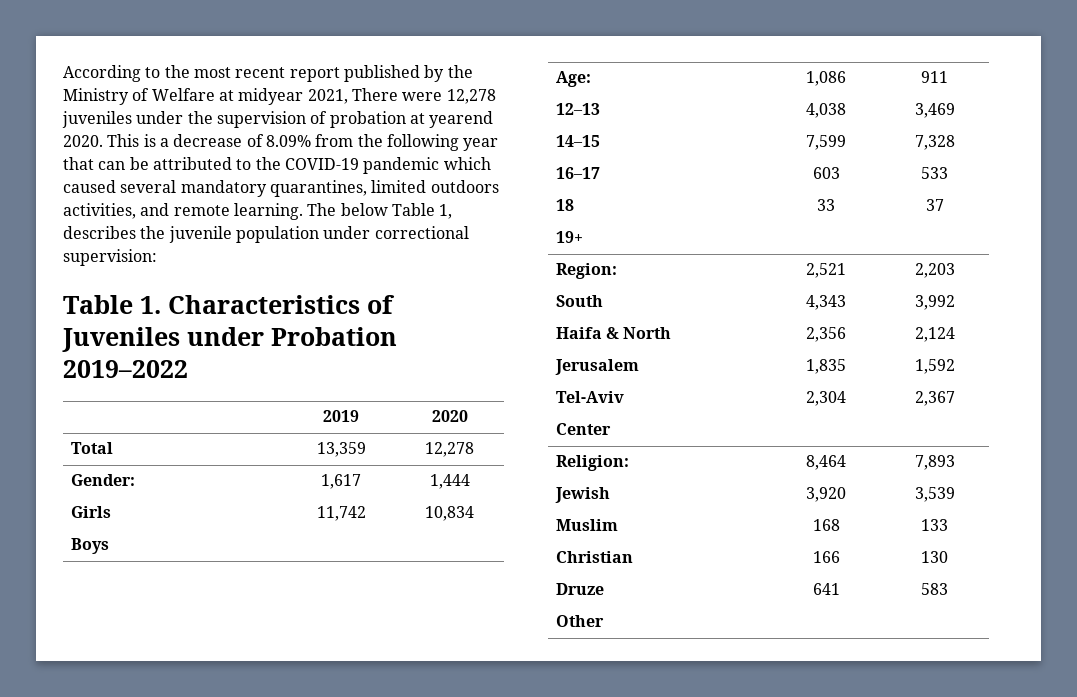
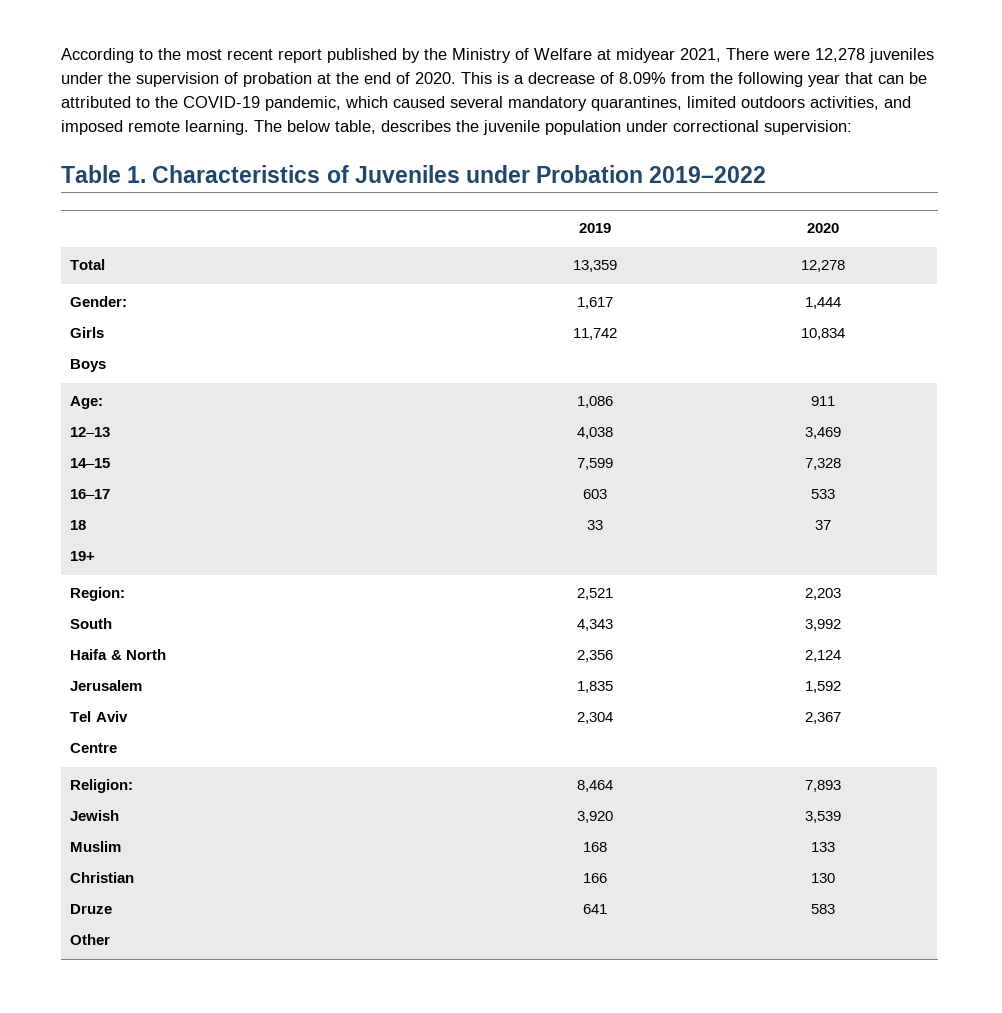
- According to the most recent report published by the Ministry of Welfare at midyear 2021, There were 12,278 juveniles under the supervision of probation at yearend 2020.
+ According to the most recent report published by the Ministry of Welfare at midyear 2021, There were 12,278 juveniles under the supervision of probation at the end of 2020.
- This is a decrease of 8.09% from the following year that can be attributed to the COVID-19 pandemic which caused several mandatory quarantines, limited outdoors activities, and remote learning.
+ This is a decrease of 8.09% from the following year that can be attributed to the COVID-19 pandemic, which caused several mandatory quarantines, limited outdoors activities, and imposed remote learning.
- The below Table 1, describes the juvenile population under correctional supervision:
+ The below table, describes the juvenile population under correctional supervision:
  Region:
  South
  Haifa & North
  Jerusalem
- Tel-Aviv
- Center | 2,521
+ Tel Aviv
+ Centre | 2,521

